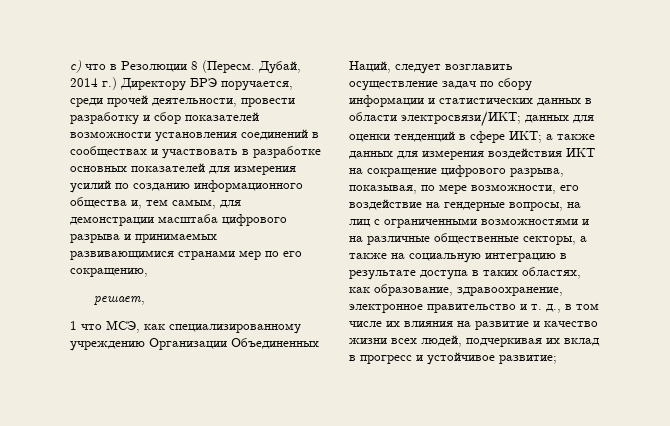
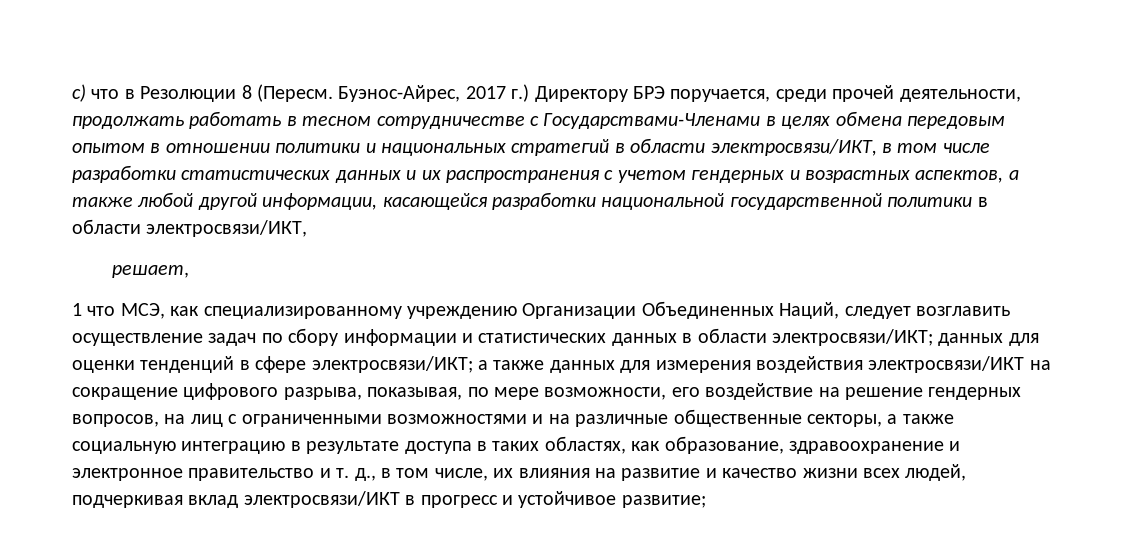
- Дубай, 2014 г.) Директору БРЭ поручается, среди прочей деятельности, провести разработку и сбор показателей возможности установления соединений в сообществах и участвовать в разработке основных показателей для измерения усилий по созданию информационного общества и, тем самым, для демонстрации масштаба цифрового разрыва и принимаемых развивающимися странами мер по его сокращению,
+ Буэнос-Айрес, 2017 г.) Директору БРЭ поручается, среди прочей деятельности, продолжать работать в тесном сотрудничестве с Государствами-Членами в целях обмена передовым опытом в отношении политики и национальных стратегий в области электросвязи/ИКТ, в том числе разработки статистических данных и их распространения с учетом гендерных и возрастных аспектов, а также любой другой информации, касающейся разработки национальной государственной политики в области электросвязи/ИКТ,
- данных для оценки тенденций в сфере ИКТ;
+ данных для оценки тенденций в сфере электросвязи/ИКТ;
- а также данных для измерения воздействия ИКТ на сокращение цифрового разрыва, показывая, по мере возможности, его воздействие на гендерные вопросы, на лиц с ограниченными возможностями и на различные общественные секторы, а также на социальную интеграцию в результате доступа в таких областях, как образование, здравоохранение, электронное правительство и т. д., в том числе их влияния на развитие и качество жизни всех людей, подчеркивая их вклад в прогресс и устойчивое развитие;
+ а также данных для измерения воздействия электросвязи/ИКТ на сокращение цифрового разрыва, показывая, по мере возможности, его воздействие на решение гендерных вопросов, на лиц с ограниченными возможностями и на различные общественные секторы, а также социальную интеграцию в результате доступа в таких областях, как образование, здравоохранение и электронное правительство и т. д., в том числе, их влияния на развитие и качество жизни всех людей, подчеркивая вклад электросвязи/ИКТ в прогресс и устойчивое развитие;

